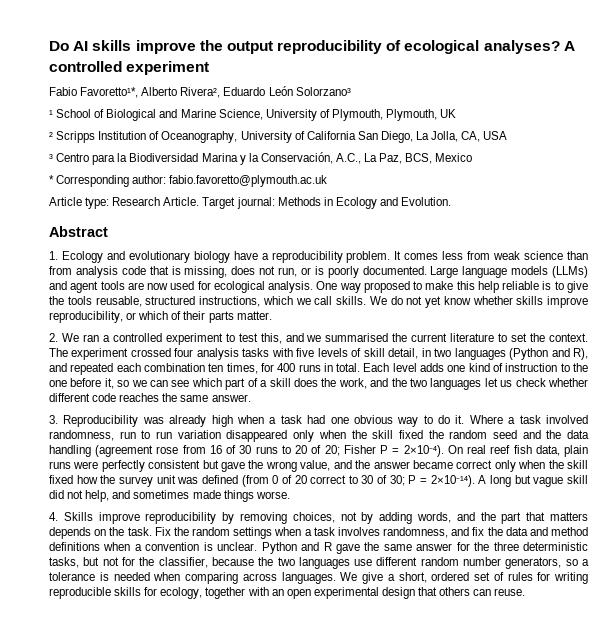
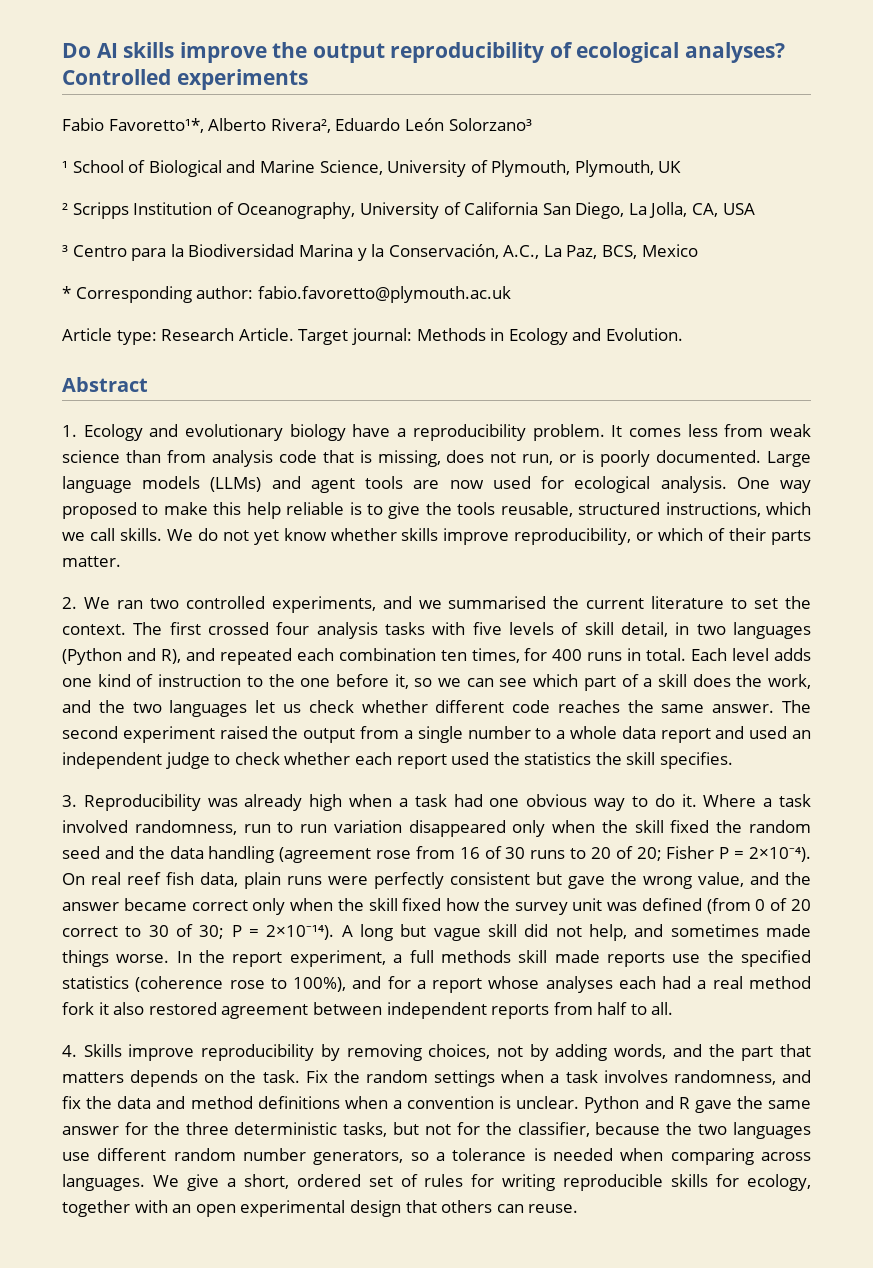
- A controlled experiment
+ Controlled experiments
- 2. We ran a controlled experiment to test this, and we summarised the current literature to set the context.
+ 2. We ran two controlled experiments, and we summarised the current literature to set the context.
- The experiment crossed four analysis tasks with five levels of skill detail, in two languages (Python and R), and repeated each combination ten times, for 400 runs in total.
+ The first crossed four analysis tasks with five levels of skill detail, in two languages (Python and R), and repeated each combination ten times, for 400 runs in total.
+ The second experiment raised the output from a single number to a whole data report and used an independent judge to check whether each report used the statistics the skill specifies.
+ In the report experiment, a full methods skill made reports use the specified statistics (coherence rose to 100%), and for a report whose analyses each had a real method fork it also restored agreement between independent reports from half to all.

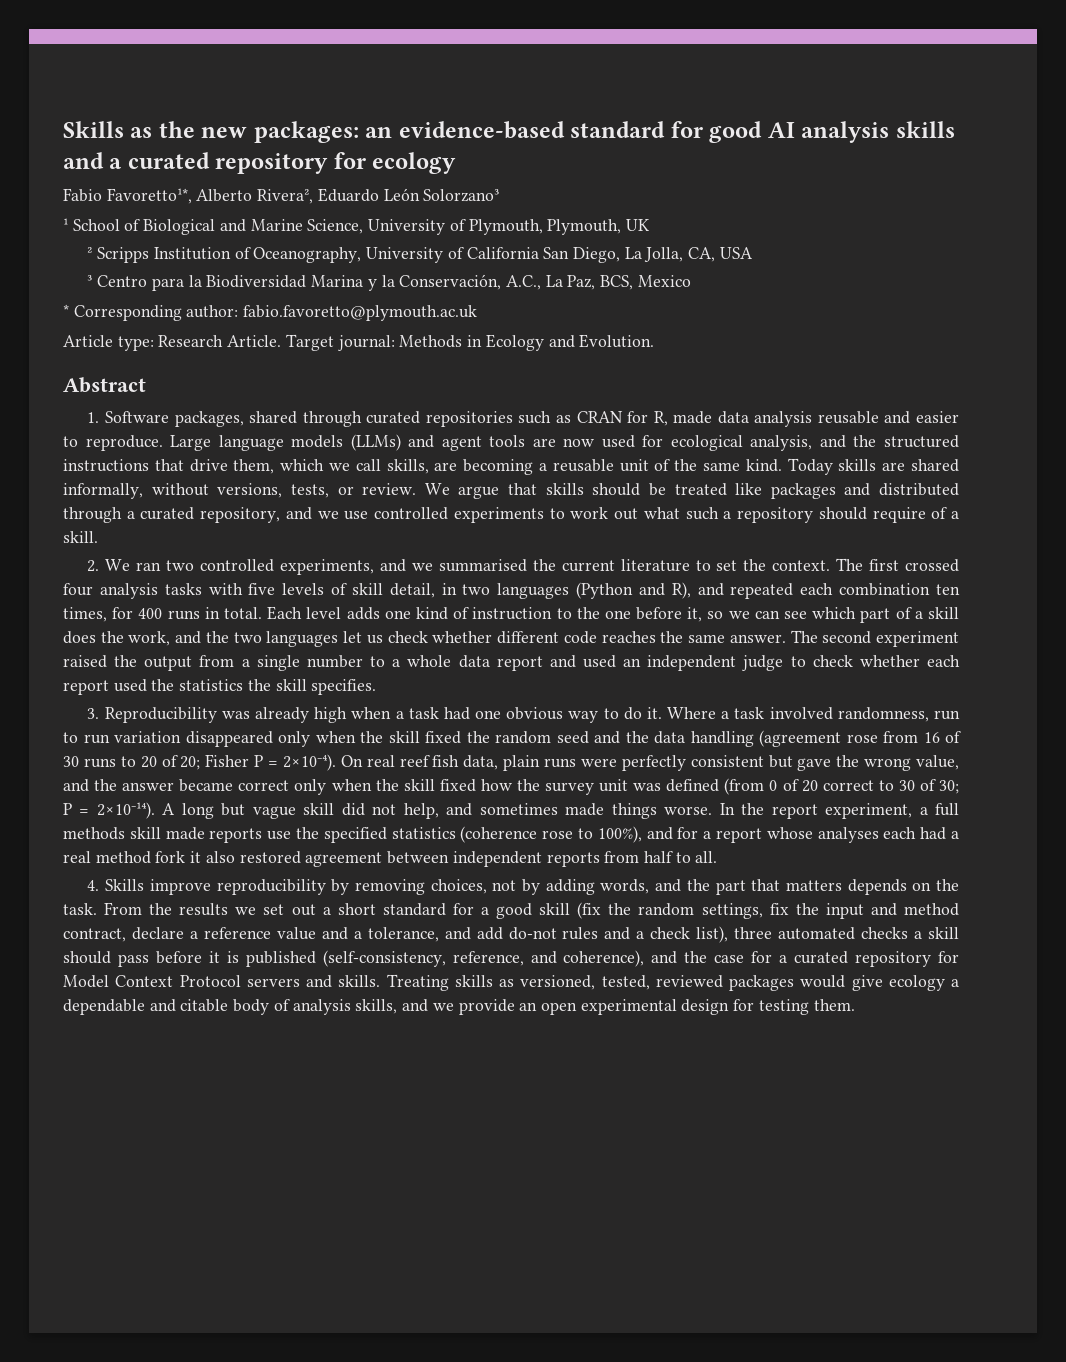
- Do AI skills improve the output reproducibility of ecological analyses? Controlled experiments
+ Skills as the new packages: an evidence-based standard for good AI analysis skills and a curated repository for ecology
- 1. Ecology and evolutionary biology have a reproducibility problem. It comes less from weak science than from analysis code that is missing, does not run, or is poorly documented.
+ 1. Software packages, shared through curated repositories such as CRAN for R, made data analysis reusable and easier to reproduce.
- Large language models (LLMs) and agent tools are now used for ecological analysis. One way proposed to make this help reliable is to give the tools reusable, structured instructions, which we call skills. We do not yet know whether skills improve reproducibility, or which of their parts matter.
+ Large language models (LLMs) and agent tools are now used for ecological analysis, and the structured instructions that drive them, which we call skills, are becoming a reusable unit of the same kind. Today skills are shared informally, without versions, tests, or review. We argue that skills should be treated like packages and distributed through a curated repository, and we use controlled experiments to work out what such a repository should require of a skill.
- Fix the random settings when a task involves randomness, and fix the data and method definitions when a convention is unclear. Python and R gave the same answer for the three deterministic tasks, but not for the classifier, because the two languages use different random number generators, so a tolerance is needed when comparing across languages. We give a short, ordered set of rules for writing reproducible skills for ecology, together with an open experimental design that others can reuse.
+ From the results we set out a short standard for a good skill (fix the random settings, fix the input and method contract, declare a reference value and a tolerance, and add do-not rules and a check list), three automated checks a skill should pass before it is published (self-consistency, reference, and coherence), and the case for a curated repository for Model Context Protocol servers and skills. Treating skills as versioned, tested, reviewed packages would give ecology a dependable and citable body of analysis skills, and we provide an open experimental design for testing them.

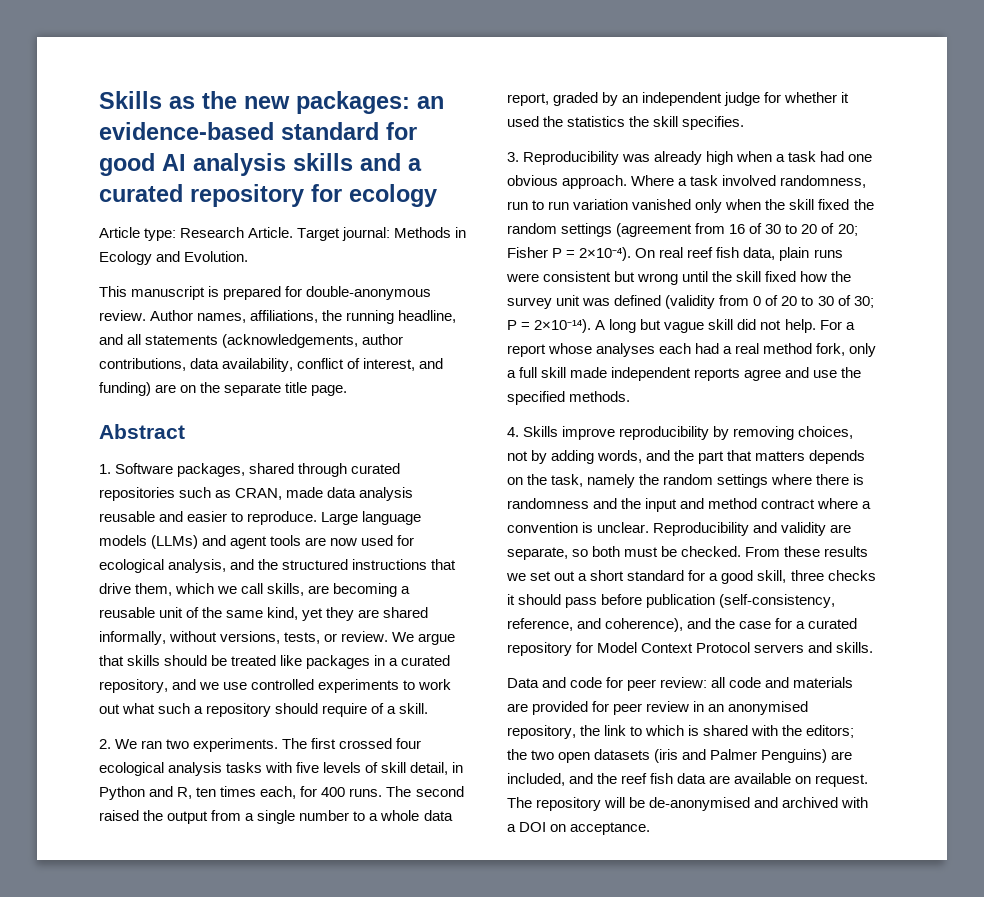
- Fabio Favoretto¹*, Alberto Rivera², Eduardo León Solorzano³
- ¹ School of Biological and Marine Science, University of Plymouth, Plymouth, UK
- ² Scripps Institution of Oceanography, University of California San Diego, La Jolla, CA, USA
- ³ Centro para la Biodiversidad Marina y la Conservación, A.C., La Paz, BCS, Mexico
- * Corresponding author: fabio.favoretto@plymouth.ac.uk
+ This manuscript is prepared for double-anonymous review. Author names, affiliations, the running headline, and all statements (acknowledgements, author contributions, data availability, conflict of interest, and funding) are on the separate title page.
- 1. Software packages, shared through curated repositories such as CRAN for R, made data analysis reusable and easier to reproduce.
+ 1. Software packages, shared through curated repositories such as CRAN, made data analysis reusable and easier to reproduce.
- Large language models (LLMs) and agent tools are now used for ecological analysis, and the structured instructions that drive them, which we call skills, are becoming a reusable unit of the same kind. Today skills are shared informally, without versions, tests, or review.
+ Large language models (LLMs) and agent tools are now used for ecological analysis, and the structured instructions that drive them, which we call skills, are becoming a reusable unit of the same kind, yet they are shared informally, without versions, tests, or review.
- We argue that skills should be treated like packages and distributed through a curated repository, and we use controlled experiments to work out what such a repository should require of a skill.
+ We argue that skills should be treated like packages in a curated repository, and we use controlled experiments to work out what such a repository should require of a skill.
- 2. We ran two controlled experiments, and we summarised the current literature to set the context.
+ 2. We ran two experiments.
- The first crossed four analysis tasks with five levels of skill detail, in two languages (Python and R), and repeated each combination ten times, for 400 runs in total. Each level adds one kind of instruction to the one before it, so we can see which part of a skill does the work, and the two languages let us check whether different code reaches the same answer.
+ The first crossed four ecological analysis tasks with five levels of skill detail, in Python and R, ten times each, for 400 runs.
- The second experiment raised the output from a single number to a whole data report and used an independent judge to check whether each report used the statistics the skill specifies.
+ The second raised the output from a single number to a whole data report, graded by an independent judge for whether it used the statistics the skill specifies.
- 3. Reproducibility was already high when a task had one obvious way to do it.
+ 3. Reproducibility was already high when a task had one obvious approach.
- Where a task involved randomness, run to run variation disappeared only when the skill fixed the random seed and the data handling (agreement rose from 16 of 30 runs to 20 of 20; Fisher P = 2×10⁻⁴).
+ Where a task involved randomness, run to run variation vanished only when the skill fixed the random settings (agreement from 16 of 30 to 20 of 20; Fisher P = 2×10⁻⁴).
- On real reef fish data, plain runs were perfectly consistent but gave the wrong value, and the answer became correct only when the skill fixed how the survey unit was defined (from 0 of 20 correct to 30 of 30; P = 2×10⁻¹⁴).
+ On real reef fish data, plain runs were consistent but wrong until the skill fixed how the survey unit was defined (validity from 0 of 20 to 30 of 30; P = 2×10⁻¹⁴).
- A long but vague skill did not help, and sometimes made things worse. In the report experiment, a full methods skill made reports use the specified statistics (coherence rose to 100%), and for a report whose analyses each had a real method fork it also restored agreement between independent reports from half to all.
+ A long but vague skill did not help. For a report whose analyses each had a real method fork, only a full skill made independent reports agree and use the specified methods.
- 4. Skills improve reproducibility by removing choices, not by adding words, and the part that matters depends on the task. From the results we set out a short standard for a good skill (fix the random settings, fix the input and method contract, declare a reference value and a tolerance, and add do-not rules and a check list), three automated checks a skill should pass before it is published (self-consistency, reference, and coherence), and the case for a curated repository for Model Context Protocol servers and skills. Treating skills as versioned, tested, reviewed packages would give ecology a dependable and citable body of analysis skills, and we provide an open experimental design for testing them.
+ 4. Skills improve reproducibility by removing choices, not by adding words, and the part that matters depends on the task, namely the random settings where there is randomness and the input and method contract where a convention is unclear. Reproducibility and validity are separate, so both must be checked. From these results we set out a short standard for a good skill, three checks it should pass before publication (self-consistency, reference, and coherence), and the case for a curated repository for Model Context Protocol servers and skills.
+ Data and code for peer review: all code and materials are provided for peer review in an anonymised repository, the link to which is shared with the editors; the two open datasets (iris and Palmer Penguins) are included, and the reef fish data are available on request. The repository will be de-anonymised and archived with a DOI on acceptance.

